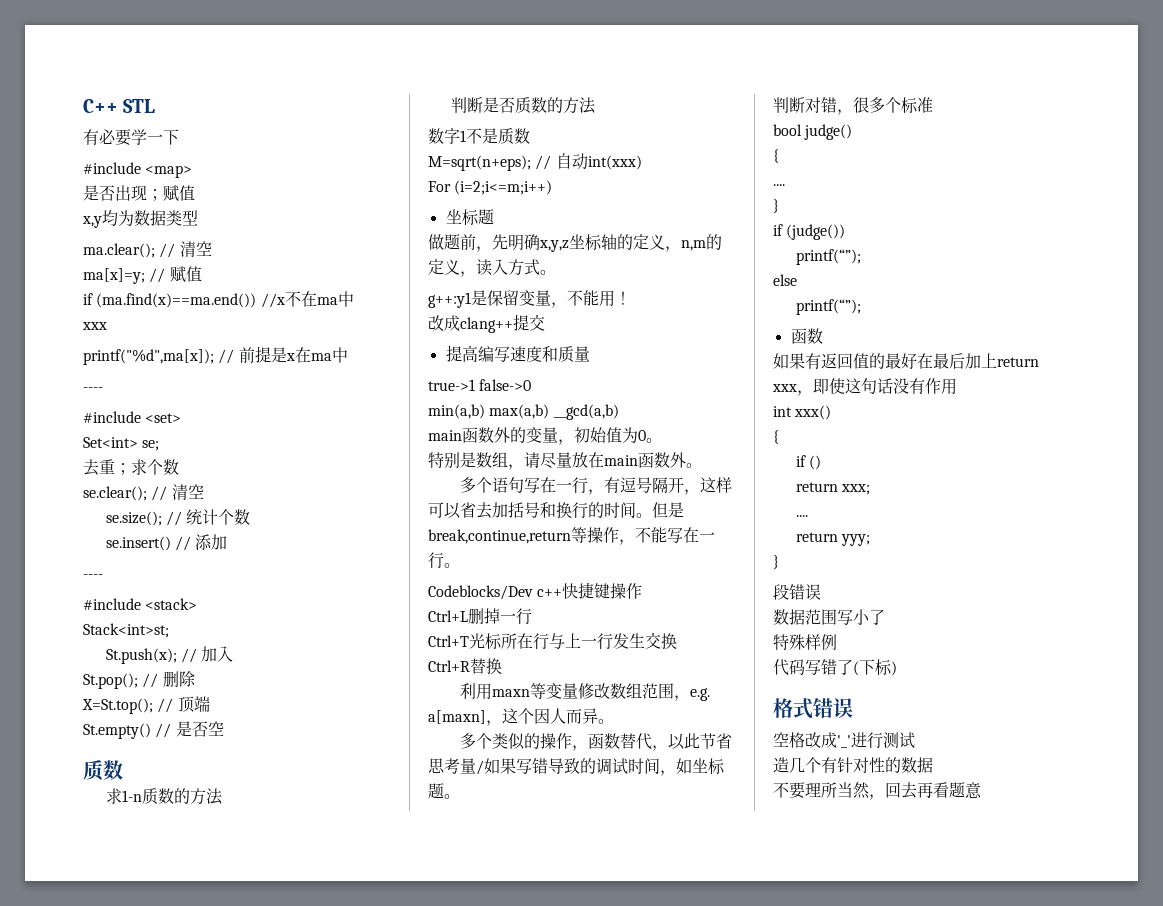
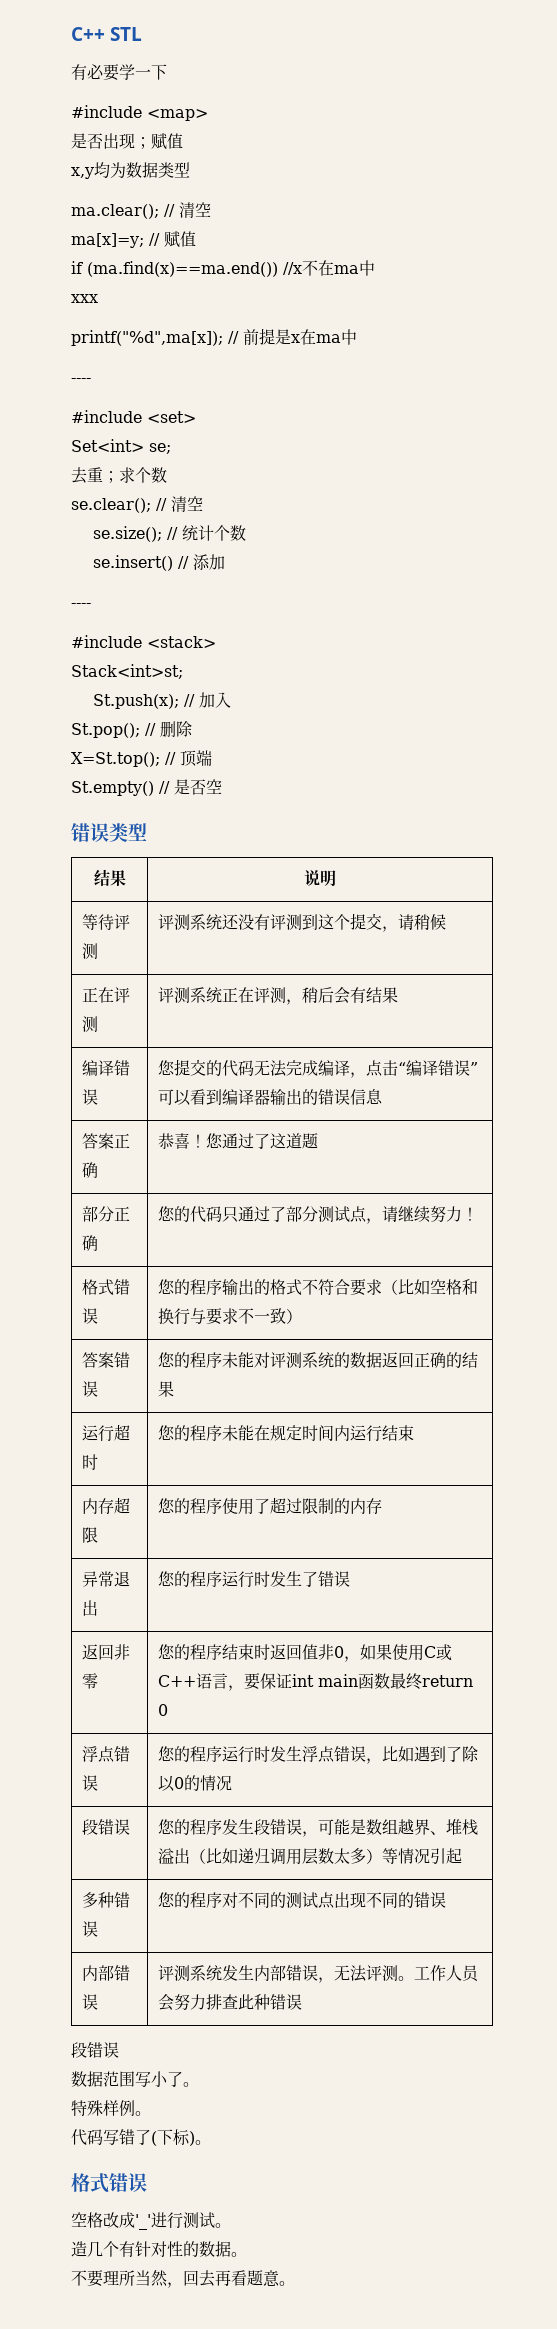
  St.empty() // 是否空
- 质数
- 求1-n质数的方法
- 判断是否质数的方法
- 数字1不是质数
- M=sqrt(n+eps); // 自动int(xxx)
- For (i=2;i<=m;i++)
- 坐标题
- 做题前，先明确x,y,z坐标轴的定义，n,m的定义，读入方式。
- g++:y1是保留变量，不能用！
- 改成clang++提交
- 提高编写速度和质量
- true->1 false->0
- min(a,b) max(a,b) __gcd(a,b)
- main函数外的变量，初始值为0。
- 特别是数组，请尽量放在main函数外。
- 多个语句写在一行，有逗号隔开，这样可以省去加括号和换行的时间。但是break,continue,return等操作，不能写在一行。
- Codeblocks/Dev c++快捷键操作
- Ctrl+L删掉一行
- Ctrl+T光标所在行与上一行发生交换
- Ctrl+R替换
- 利用maxn等变量修改数组范围，e.g. a[maxn]，这个因人而异。
- 多个类似的操作，函数替代，以此节省思考量/如果写错导致的调试时间，如坐标题。
- 判断对错，很多个标准
- bool judge()
- {
- ....
- }
- if (judge())
- printf(“”);
- else
- printf(“”);
- 函数
- 如果有返回值的最好在最后加上return xxx，即使这句话没有作用
- int xxx()
- {
- if ()
- return xxx;
- ....
- return yyy;
- }
+ 错误类型
+ 结果 | 说明
+ 等待评测 | 评测系统还没有评测到这个提交，请稍候
+ 正在评测 | 评测系统正在评测，稍后会有结果
+ 编译错误 | 您提交的代码无法完成编译，点击“编译错误”可以看到编译器输出的错误信息
+ 答案正确 | 恭喜！您通过了这道题
+ 部分正确 | 您的代码只通过了部分测试点，请继续努力！
+ 格式错误 | 您的程序输出的格式不符合要求（比如空格和换行与要求不一致）
+ 答案错误 | 您的程序未能对评测系统的数据返回正确的结果
+ 运行超时 | 您的程序未能在规定时间内运行结束
+ 内存超限 | 您的程序使用了超过限制的内存
+ 异常退出 | 您的程序运行时发生了错误
+ 返回非零 | 您的程序结束时返回值非0，如果使用C或C++语言，要保证int main函数最终return 0
+ 浮点错误 | 您的程序运行时发生浮点错误，比如遇到了除以0的情况
+ 段错误 | 您的程序发生段错误，可能是数组越界、堆栈溢出（比如递归调用层数太多）等情况引起
+ 多种错误 | 您的程序对不同的测试点出现不同的错误
+ 内部错误 | 评测系统发生内部错误，无法评测。工作人员会努力排查此种错误
- 数据范围写小了
+ 数据范围写小了。
- 特殊样例
+ 特殊样例。
- 代码写错了(下标)
+ 代码写错了(下标)。
- 空格改成'_'进行测试
+ 空格改成'_'进行测试。
- 造几个有针对性的数据
+ 造几个有针对性的数据。
- 不要理所当然，回去再看题意
+ 不要理所当然，回去再看题意。

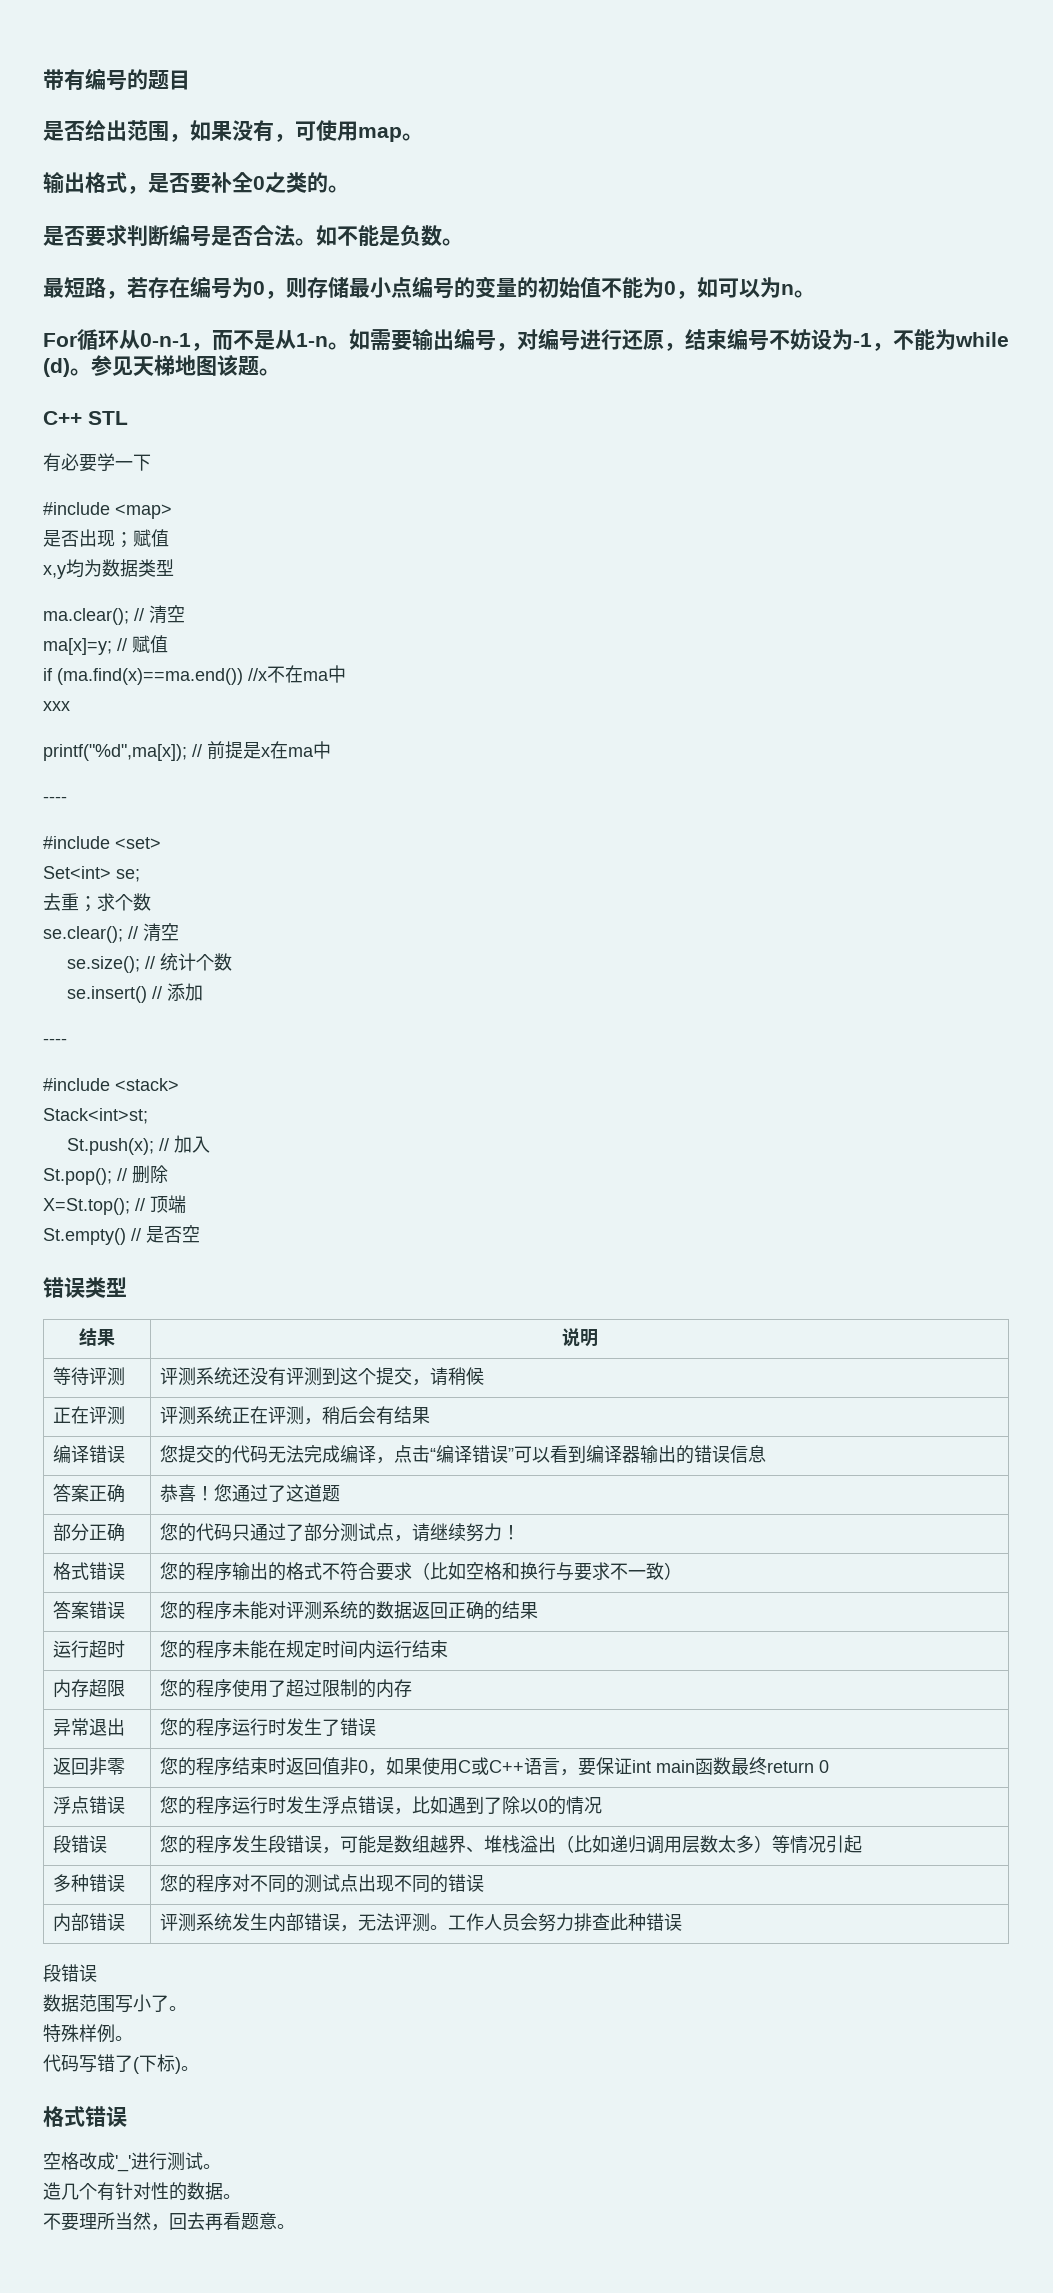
+ 带有编号的题目
+ 是否给出范围，如果没有，可使用map。
+ 输出格式，是否要补全0之类的。
+ 是否要求判断编号是否合法。如不能是负数。
+ 最短路，若存在编号为0，则存储最小点编号的变量的初始值不能为0，如可以为n。
+ For循环从0-n-1，而不是从1-n。如需要输出编号，对编号进行还原，结束编号不妨设为-1，不能为while (d)。参见天梯地图该题。

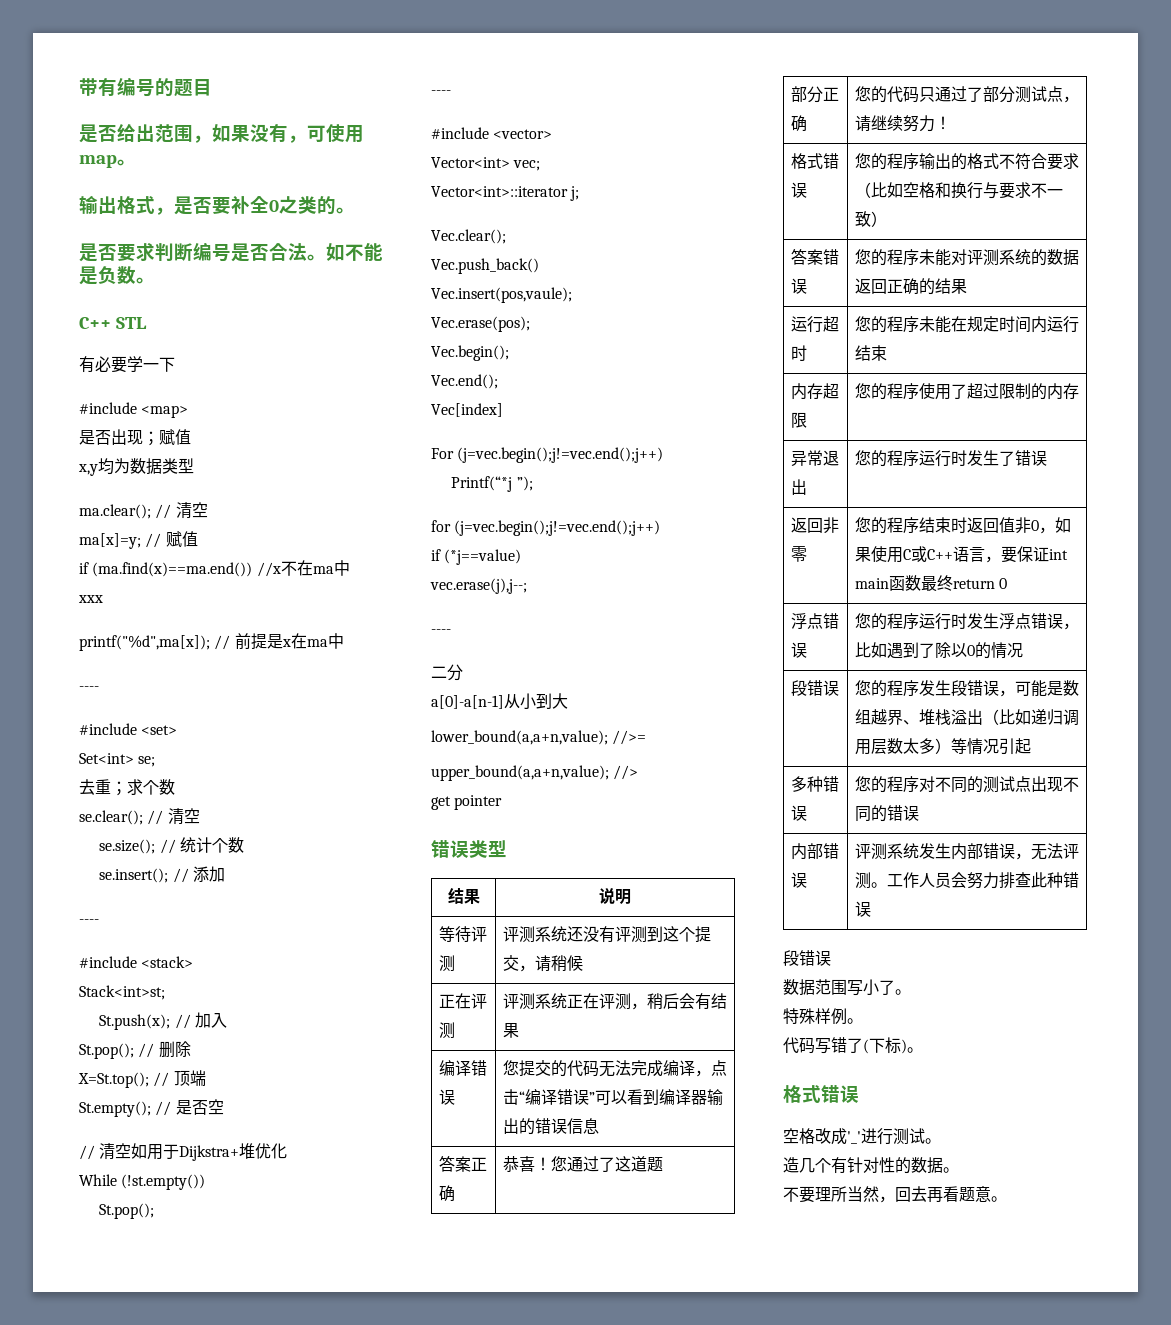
- 最短路，若存在编号为0，则存储最小点编号的变量的初始值不能为0，如可以为n。
- For循环从0-n-1，而不是从1-n。如需要输出编号，对编号进行还原，结束编号不妨设为-1，不能为while (d)。参见天梯地图该题。
- se.insert() // 添加
+ se.insert(); // 添加
- St.empty() // 是否空
+ St.empty(); // 是否空
+ // 清空如用于Dijkstra+堆优化
+ While (!st.empty())
+ St.pop();
+ ----
+ #include <vector>
+ Vector<int> vec;
+ Vector<int>::iterator j;
+ Vec.clear();
+ Vec.push_back()
+ Vec.insert(pos,vaule);
+ Vec.erase(pos);
+ Vec.begin();
+ Vec.end();
+ Vec[index]
+ For (j=vec.begin();j!=vec.end();j++)
+ Printf(“*j ”);
+ for (j=vec.begin();j!=vec.end();j++)
+ if (*j==value)
+ vec.erase(j),j--;
+ ----
+ 二分
+ a[0]-a[n-1]从小到大
+ lower_bound(a,a+n,value); //>=
+ upper_bound(a,a+n,value); //>
+ get pointer

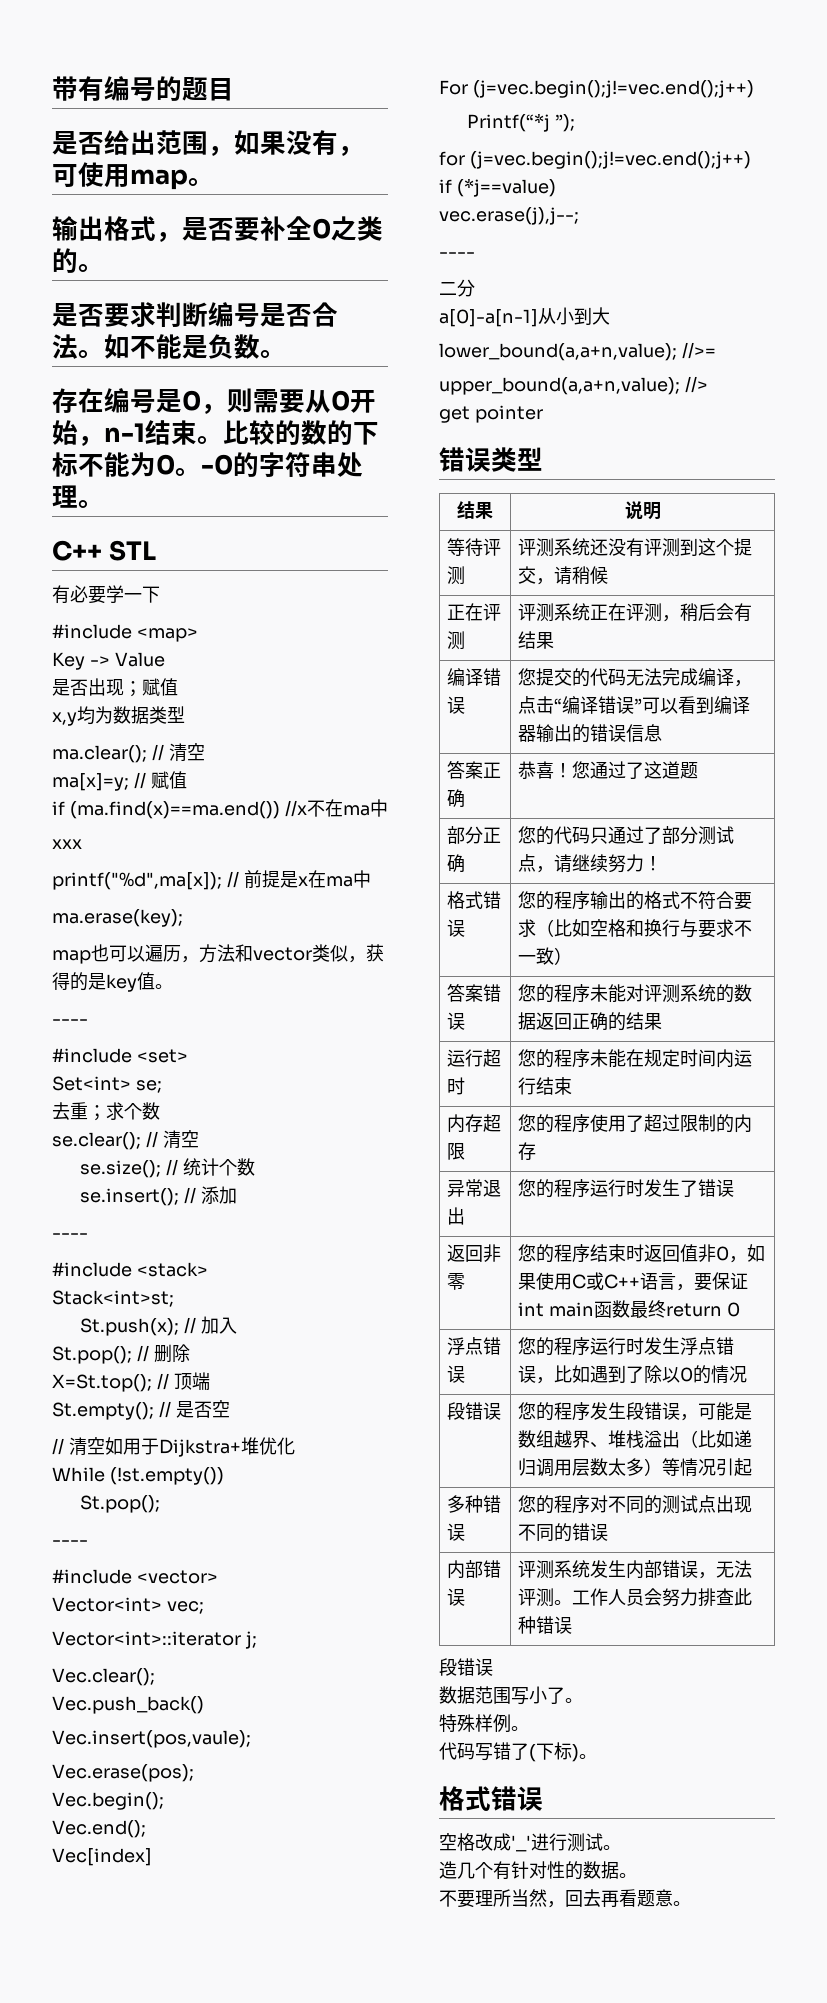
+ 存在编号是0，则需要从0开始，n-1结束。比较的数的下标不能为0。-0的字符串处理。
+ Key -> Value
+ ma.erase(key);
+ map也可以遍历，方法和vector类似，获得的是key值。

